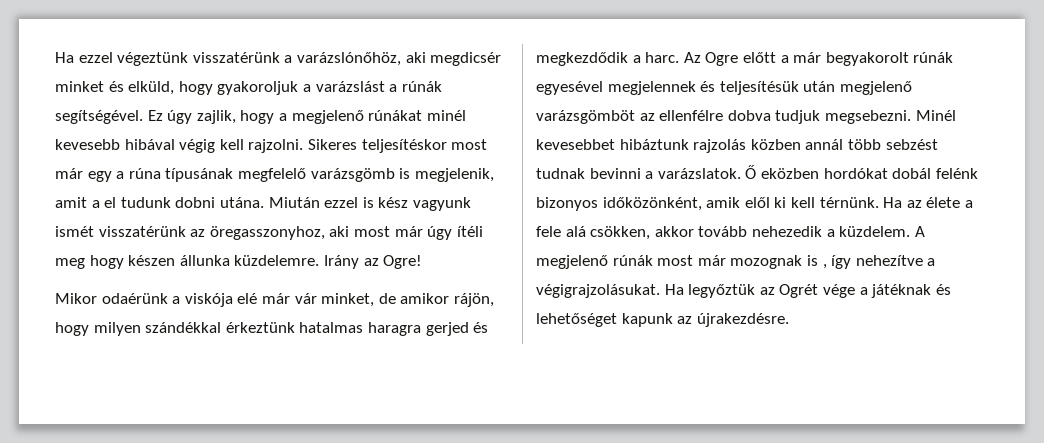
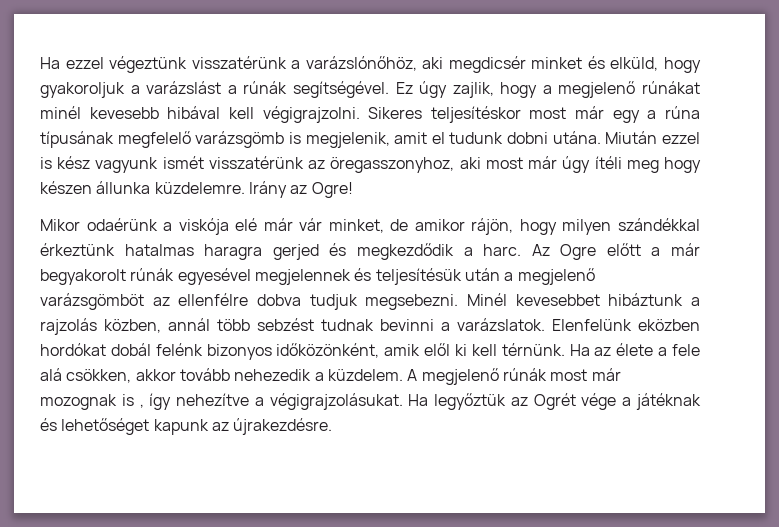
- Ez úgy zajlik, hogy a megjelenő rúnákat minél kevesebb hibával végig kell rajzolni.
+ Ez úgy zajlik, hogy a megjelenő rúnákat minél kevesebb hibával kell végigrajzolni.
- Sikeres teljesítéskor most már egy a rúna típusának megfelelő varázsgömb is megjelenik, amit a el tudunk dobni utána.
+ Sikeres teljesítéskor most már egy a rúna típusának megfelelő varázsgömb is megjelenik, amit el tudunk dobni utána.
- Az Ogre előtt a már begyakorolt rúnák egyesével megjelennek és teljesítésük után megjelenő varázsgömböt az ellenfélre dobva tudjuk megsebezni.
+ Az Ogre előtt a már begyakorolt rúnák egyesével megjelennek és teljesítésük után a megjelenő varázsgömböt az ellenfélre dobva tudjuk megsebezni.
- Minél kevesebbet hibáztunk rajzolás közben annál több sebzést tudnak bevinni a varázslatok.
+ Minél kevesebbet hibáztunk a rajzolás közben, annál több sebzést tudnak bevinni a varázslatok.
- Ő eközben hordókat dobál felénk bizonyos időközönként, amik elől ki kell térnünk.
+ Elenfelünk eközben hordókat dobál felénk bizonyos időközönként, amik elől ki kell térnünk.

